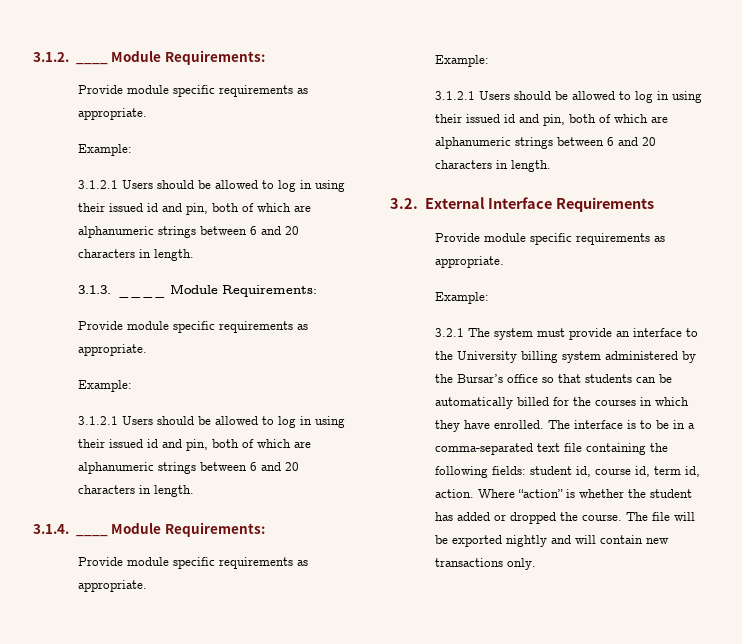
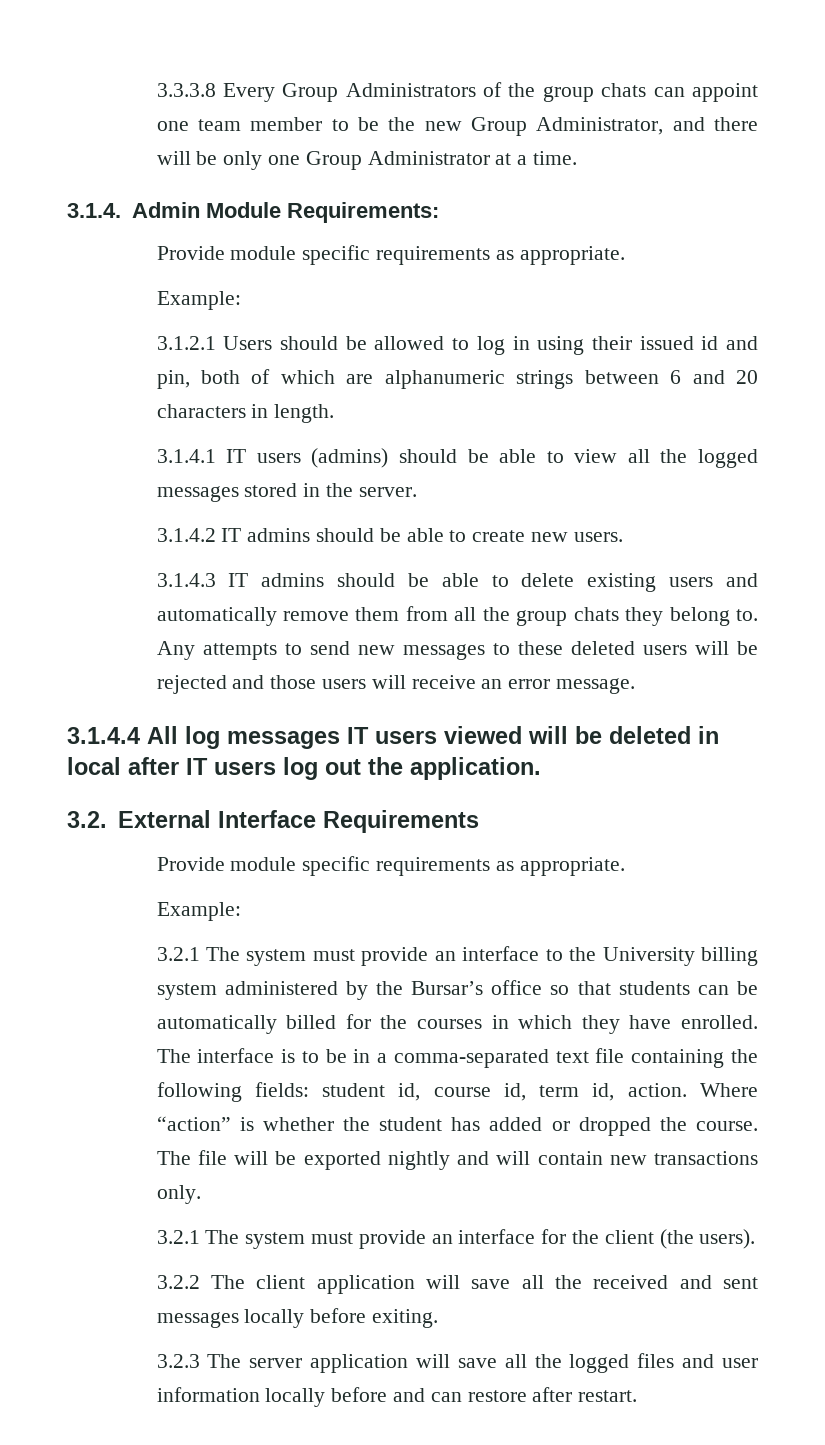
- 3.1.2. ____ Module Requirements:
+ 3.3.3.8 Every Group Administrators of the group chats can appoint one team member to be the new Group Administrator, and there will be only one Group Administrator at a time.
+ 3.1.4. Admin Module Requirements:
- 3.1.3. ____ Module Requirements:
- Provide module specific requirements as appropriate.
- Example:
- 3.1.2.1 Users should be allowed to log in using their issued id and pin, both of which are alphanumeric strings between 6 and 20 characters in length.
- 3.1.4. ____ Module Requirements:
- Provide module specific requirements as appropriate.
- Example:
- 3.1.2.1 Users should be allowed to log in using their issued id and pin, both of which are alphanumeric strings between 6 and 20 characters in length.
+ 3.1.4.1 IT users (admins) should be able to view all the logged messages stored in the server.
+ 3.1.4.2 IT admins should be able to create new users.
+ 3.1.4.3 IT admins should be able to delete existing users and automatically remove them from all the group chats they belong to. Any attempts to send new messages to these deleted users will be rejected and those users will receive an error message.
+ 3.1.4.4 All log messages IT users viewed will be deleted in local after IT users log out the application.
+ 3.2.1 The system must provide an interface for the client (the users).
+ 3.2.2 The client application will save all the received and sent messages locally before exiting.
+ 3.2.3 The server application will save all the logged files and user information locally before and can restore after restart.

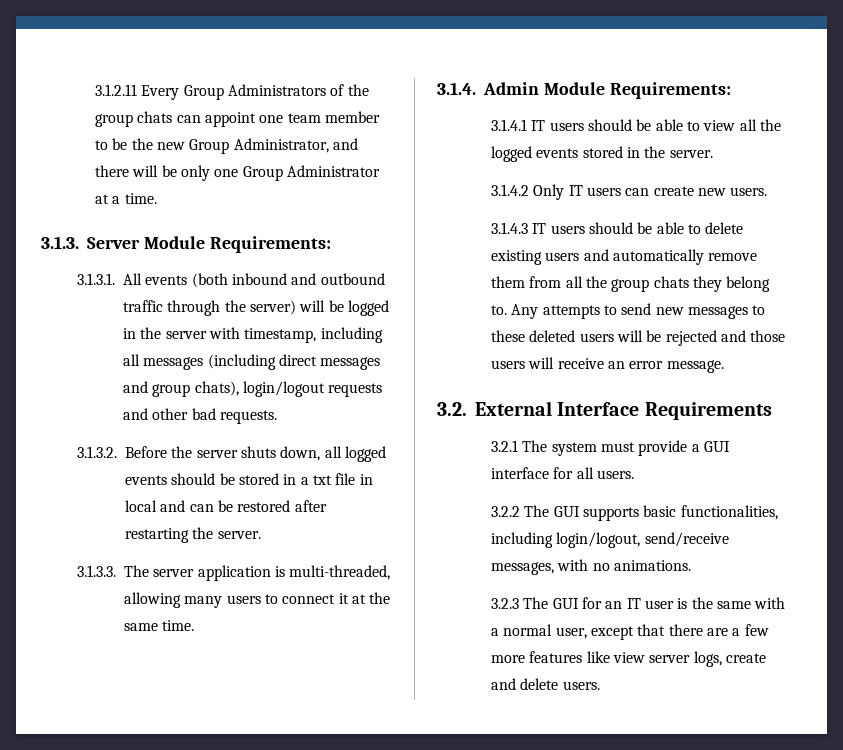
- 3.3.3.8 Every Group Administrators of the group chats can appoint one team member to be the new Group Administrator, and there will be only one Group Administrator at a time.
+ 3.1.2.11 Every Group Administrators of the group chats can appoint one team member to be the new Group Administrator, and there will be only one Group Administrator at a time.
+ 3.1.3. Server Module Requirements:
+ 3.1.3.1. All events (both inbound and outbound traffic through the server) will be logged in the server with timestamp, including all messages (including direct messages and group chats), login/logout requests and other bad requests.
+ 3.1.3.2. Before the server shuts down, all logged events should be stored in a txt file in local and can be restored after restarting the server.
+ 3.1.3.3. The server application is multi-threaded, allowing many users to connect it at the same time.
  3.1.4. Admin Module Requirements:
- Provide module specific requirements as appropriate.
- Example:
- 3.1.2.1 Users should be allowed to log in using their issued id and pin, both of which are alphanumeric strings between 6 and 20 characters in length.
- 3.1.4.1 IT users (admins) should be able to view all the logged messages stored in the server.
+ 3.1.4.1 IT users should be able to view all the logged events stored in the server.
- 3.1.4.2 IT admins should be able to create new users.
+ 3.1.4.2 Only IT users can create new users.
- 3.1.4.3 IT admins should be able to delete existing users and automatically remove them from all the group chats they belong to.
+ 3.1.4.3 IT users should be able to delete existing users and automatically remove them from all the group chats they belong to.
- 3.1.4.4 All log messages IT users viewed will be deleted in local after IT users log out the application.
  3.2. External Interface Requirements
- Provide module specific requirements as appropriate.
- Example:
- 3.2.1 The system must provide an interface to the University billing system administered by the Bursar’s office so that students can be automatically billed for the courses in which they have enrolled. The interface is to be in a comma-separated text file containing the following fields: student id, course id, term id, action. Where “action” is whether the student has added or dropped the course. The file will be exported nightly and will contain new transactions only.
- 3.2.1 The system must provide an interface for the client (the users).
- 3.2.2 The client application will save all the received and sent messages locally before exiting.
- 3.2.3 The server application will save all the logged files and user information locally before and can restore after restart.
+ 3.2.1 The system must provide a GUI interface for all users.
+ 3.2.2 The GUI supports basic functionalities, including login/logout, send/receive messages, with no animations.
+ 3.2.3 The GUI for an IT user is the same with a normal user, except that there are a few more features like view server logs, create and delete users.

